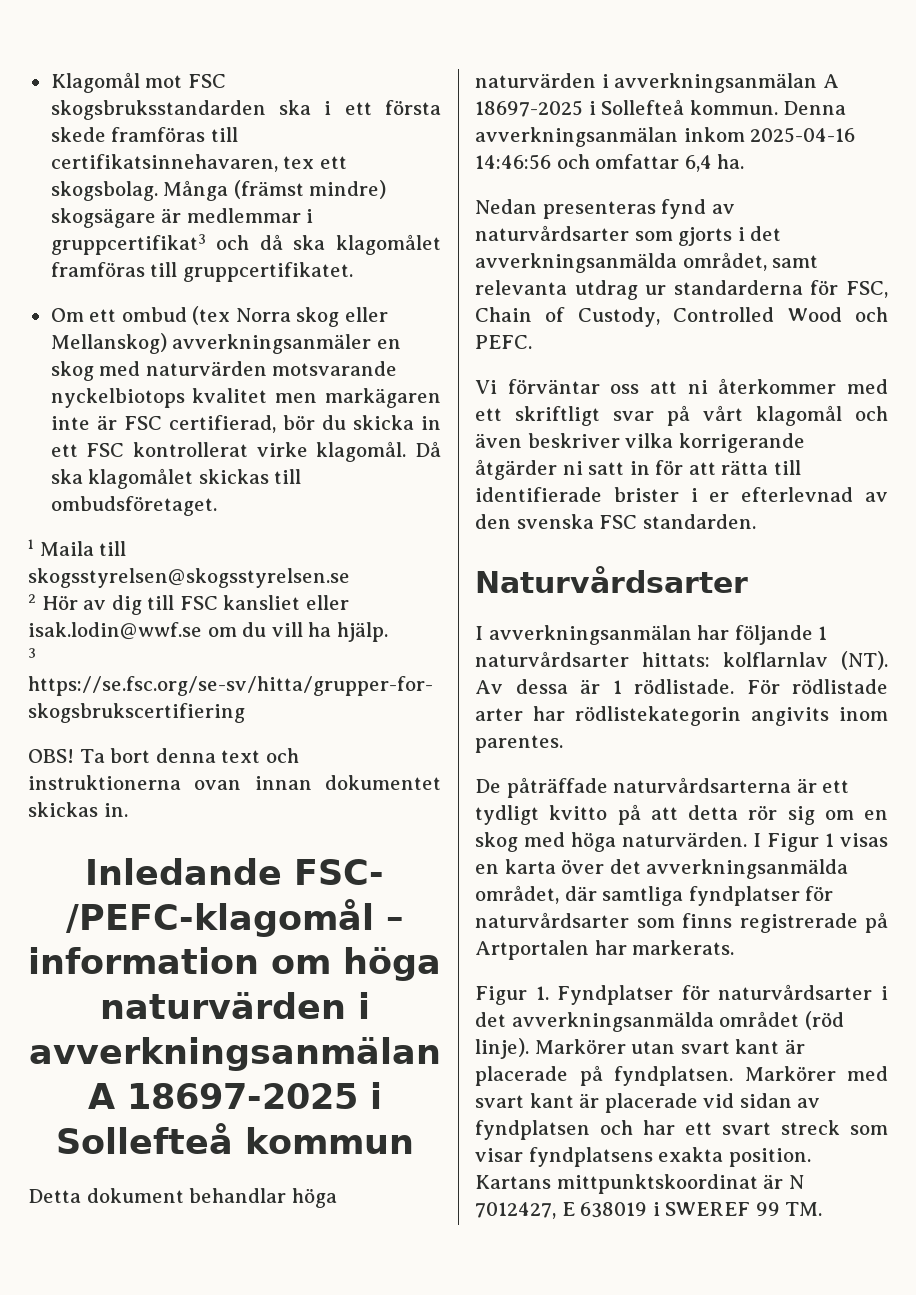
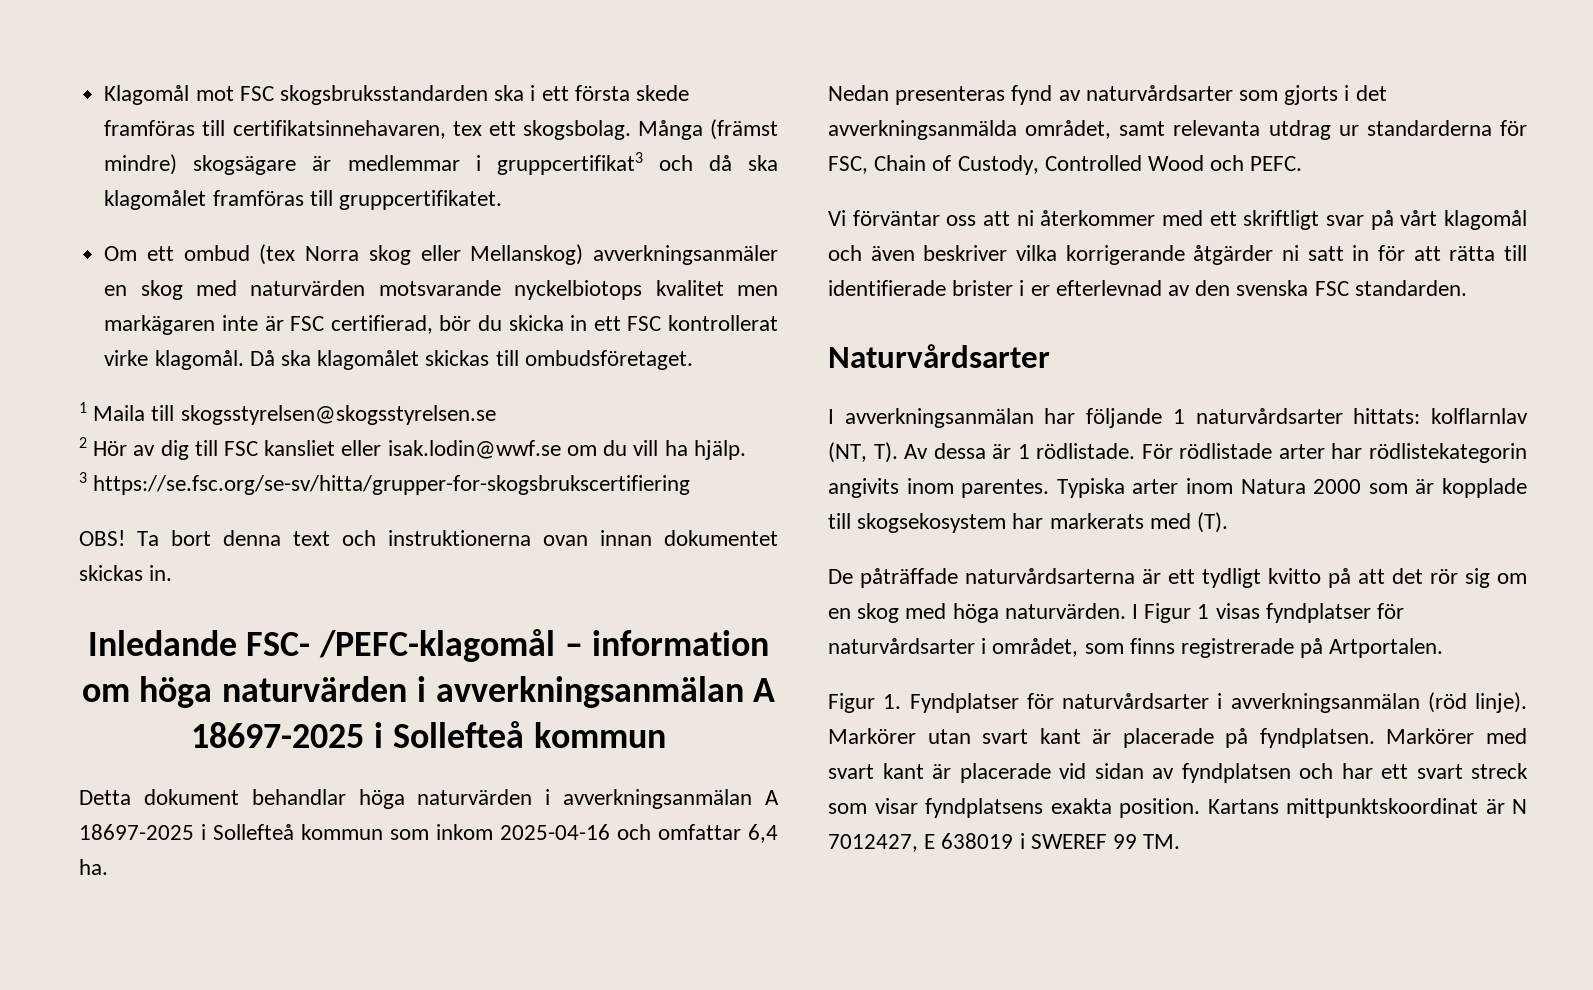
- Detta dokument behandlar höga naturvärden i avverkningsanmälan A 18697-2025 i Sollefteå kommun. Denna avverkningsanmälan inkom 2025-04-16 14:46:56 och omfattar 6,4 ha.
+ Detta dokument behandlar höga naturvärden i avverkningsanmälan A 18697-2025 i Sollefteå kommun som inkom 2025-04-16 och omfattar 6,4 ha.
- I avverkningsanmälan har följande 1 naturvårdsarter hittats: kolflarnlav (NT). Av dessa är 1 rödlistade.
+ I avverkningsanmälan har följande 1 naturvårdsarter hittats: kolflarnlav (NT, T). Av dessa är 1 rödlistade.
+ Typiska arter inom Natura 2000 som är kopplade till skogsekosystem har markerats med (T).
- De påträffade naturvårdsarterna är ett tydligt kvitto på att detta rör sig om en skog med höga naturvärden.
+ De påträffade naturvårdsarterna är ett tydligt kvitto på att det rör sig om en skog med höga naturvärden.
- I Figur 1 visas en karta över det avverkningsanmälda området, där samtliga fyndplatser för naturvårdsarter som finns registrerade på Artportalen har markerats.
+ I Figur 1 visas fyndplatser för naturvårdsarter i området, som finns registrerade på Artportalen.
- Figur 1. Fyndplatser för naturvårdsarter i det avverkningsanmälda området (röd linje).
+ Figur 1. Fyndplatser för naturvårdsarter i avverkningsanmälan (röd linje).

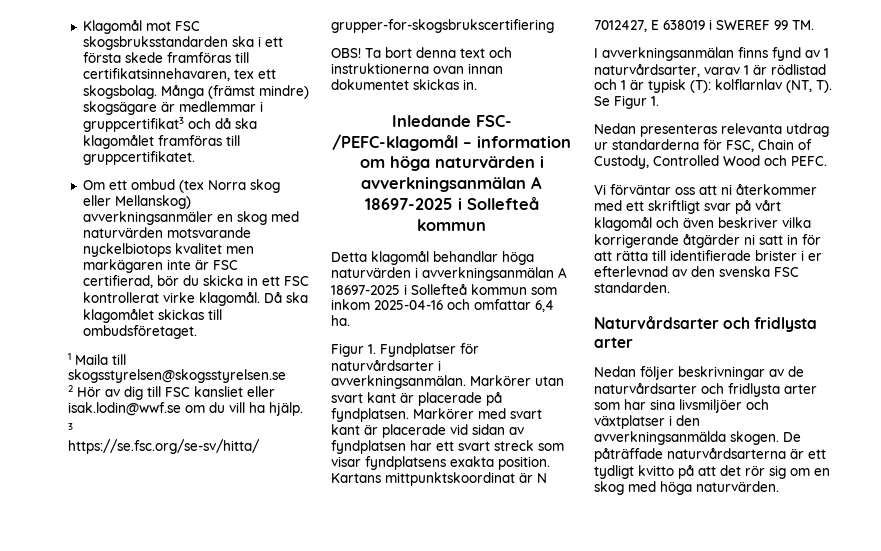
- Detta dokument behandlar höga naturvärden i avverkningsanmälan A 18697-2025 i Sollefteå kommun som inkom 2025-04-16 och omfattar 6,4 ha.
+ Detta klagomål behandlar höga naturvärden i avverkningsanmälan A 18697-2025 i Sollefteå kommun som inkom 2025-04-16 och omfattar 6,4 ha.
- Nedan presenteras fynd av naturvårdsarter som gjorts i det avverkningsanmälda området, samt relevanta utdrag ur standarderna för FSC, Chain of Custody, Controlled Wood och PEFC.
+ Figur 1. Fyndplatser för naturvårdsarter i avverkningsanmälan. Markörer utan svart kant är placerade på fyndplatsen. Markörer med svart kant är placerade vid sidan av fyndplatsen har ett svart streck som visar fyndplatsens exakta position. Kartans mittpunktskoordinat är N 7012427, E 638019 i SWEREF 99 TM.
+ I avverkningsanmälan finns fynd av 1 naturvårdsarter, varav 1 är rödlistad och 1 är typisk (T): kolflarnlav (NT, T). Se Figur 1.
+ Nedan presenteras relevanta utdrag ur standarderna för FSC, Chain of Custody, Controlled Wood och PEFC.
- Naturvårdsarter
- I avverkningsanmälan har följande 1 naturvårdsarter hittats: kolflarnlav (NT, T). Av dessa är 1 rödlistade. För rödlistade arter har rödlistekategorin angivits inom parentes. Typiska arter inom Natura 2000 som är kopplade till skogsekosystem har markerats med (T).
- De påträffade naturvårdsarterna är ett tydligt kvitto på att det rör sig om en skog med höga naturvärden. I Figur 1 visas fyndplatser för naturvårdsarter i området, som finns registrerade på Artportalen.
- Figur 1. Fyndplatser för naturvårdsarter i avverkningsanmälan (röd linje). Markörer utan svart kant är placerade på fyndplatsen. Markörer med svart kant är placerade vid sidan av fyndplatsen och har ett svart streck som visar fyndplatsens exakta position. Kartans mittpunktskoordinat är N 7012427, E 638019 i SWEREF 99 TM.
+ Naturvårdsarter och fridlysta arter
+ Nedan följer beskrivningar av de naturvårdsarter och fridlysta arter som har sina livsmiljöer och växtplatser i den avverkningsanmälda skogen. De påträffade naturvårdsarterna är ett tydligt kvitto på att det rör sig om en skog med höga naturvärden.

